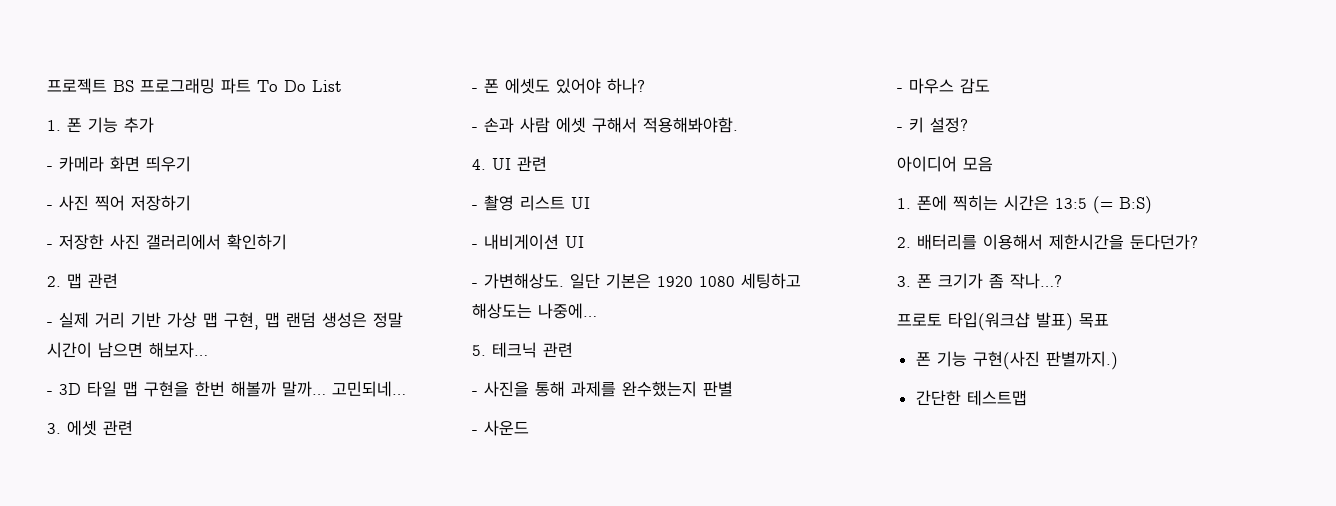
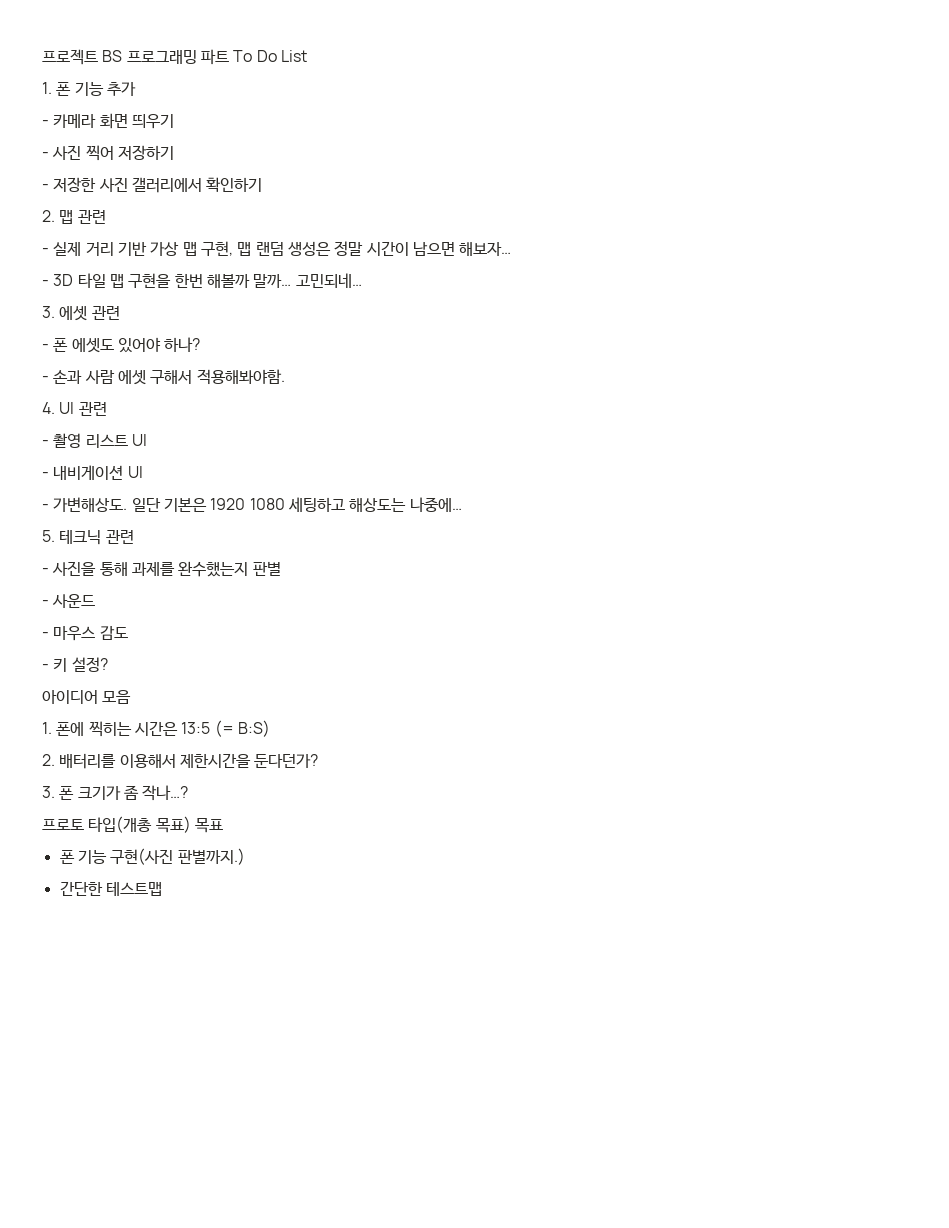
- 프로토 타입(워크샵 발표) 목표
+ 프로토 타입(개총 목표) 목표

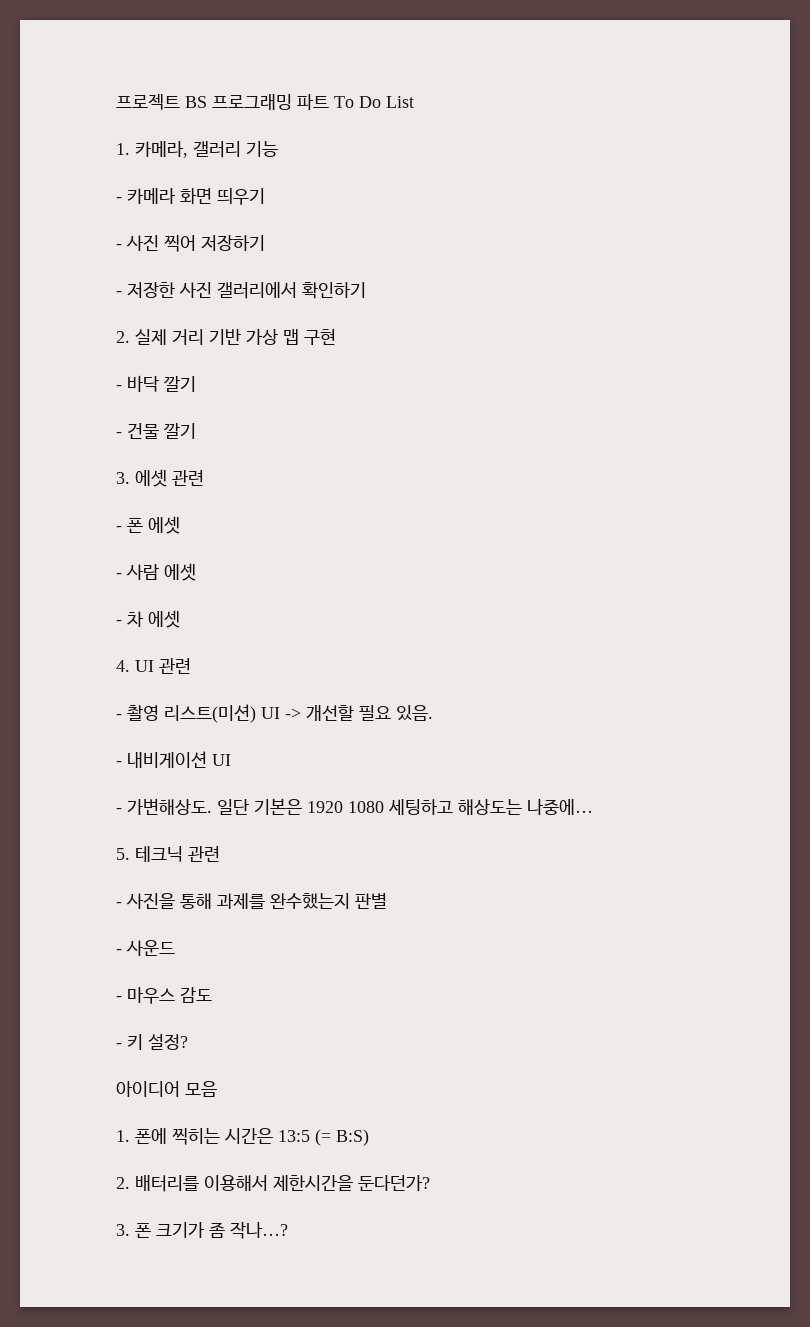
- 1. 폰 기능 추가
+ 1. 카메라, 갤러리 기능
- 2. 맵 관련
- - 실제 거리 기반 가상 맵 구현, 맵 랜덤 생성은 정말 시간이 남으면 해보자…
- - 3D 타일 맵 구현을 한번 해볼까 말까… 고민되네…
+ 2. 실제 거리 기반 가상 맵 구현
+ - 바닥 깔기
+ - 건물 깔기
- - 폰 에셋도 있어야 하나?
- - 손과 사람 에셋 구해서 적용해봐야함.
+ - 폰 에셋
+ - 사람 에셋
+ - 차 에셋
- - 촬영 리스트 UI
+ - 촬영 리스트(미션) UI -> 개선할 필요 있음.
- 프로토 타입(개총 목표) 목표
- 폰 기능 구현(사진 판별까지.)
- 간단한 테스트맵

